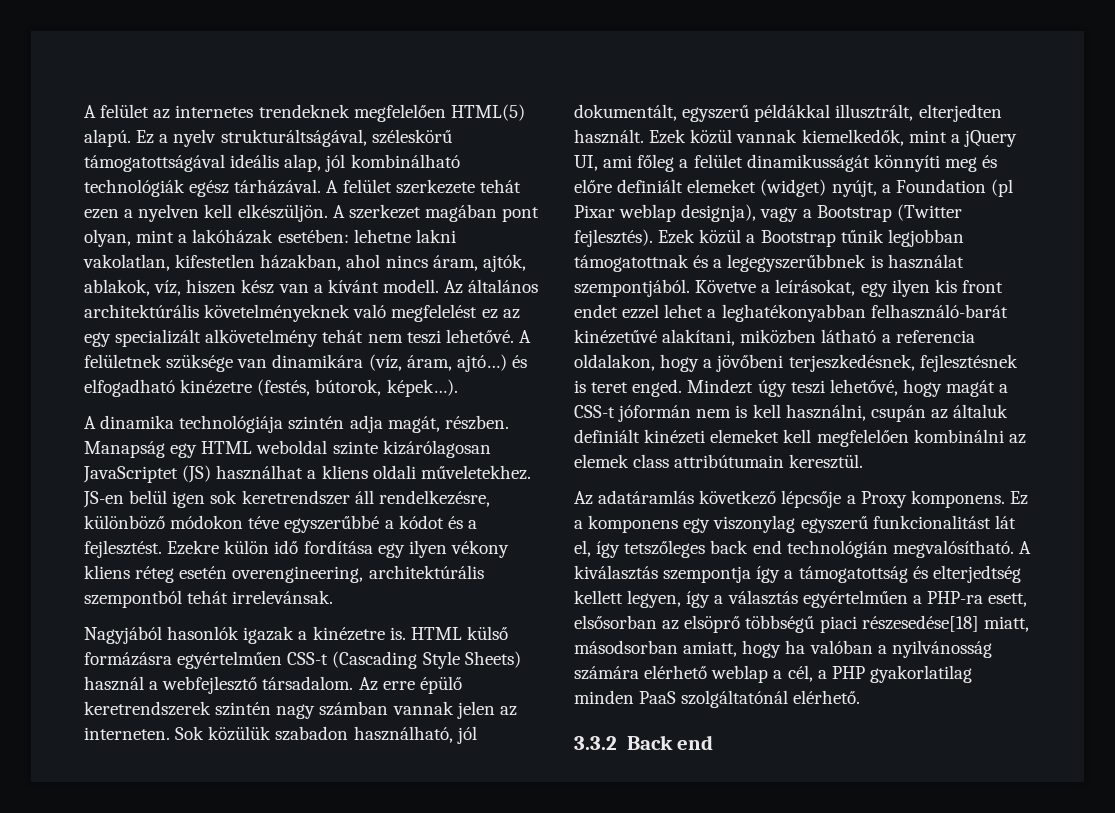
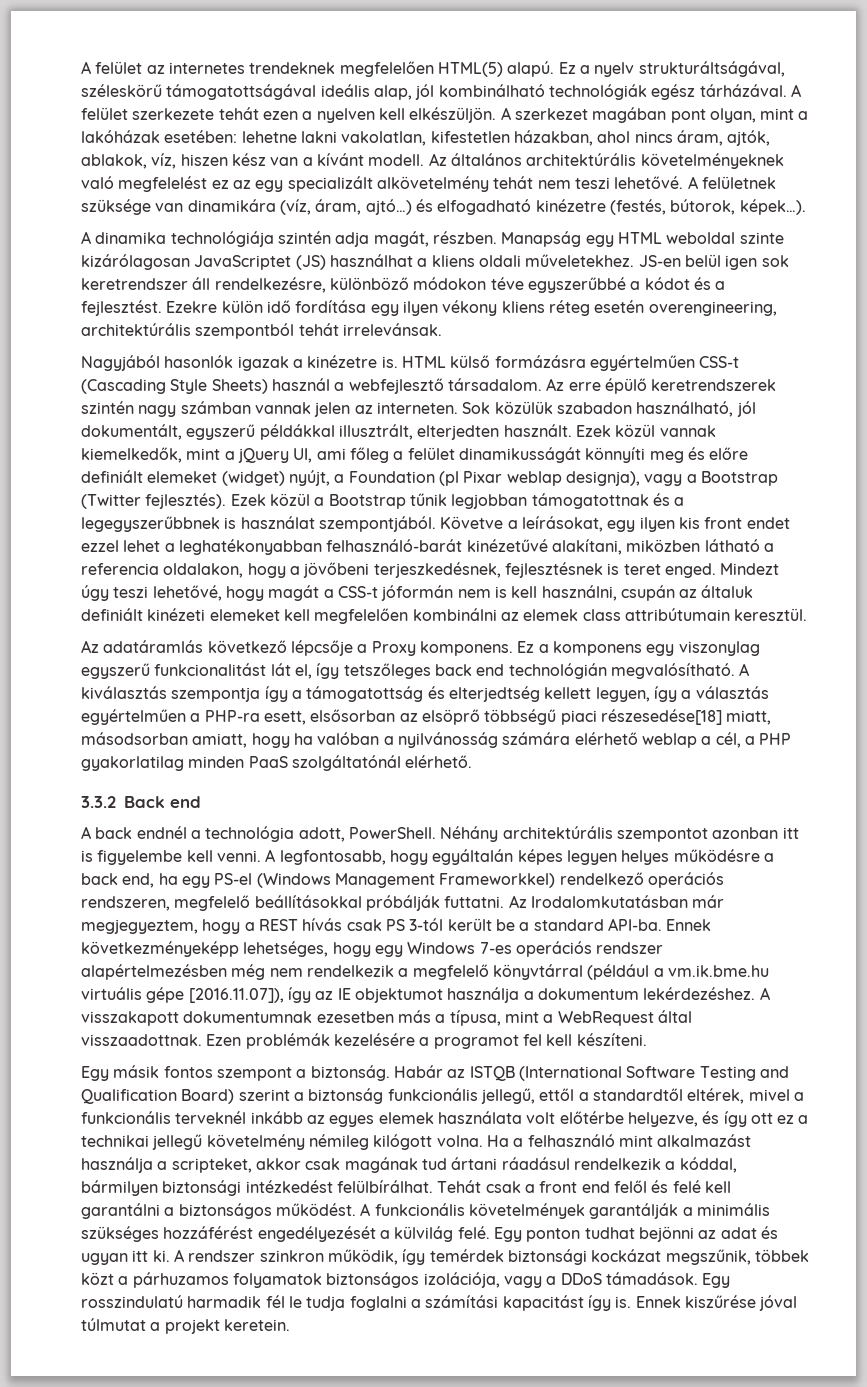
+ A back endnél a technológia adott, PowerShell. Néhány architektúrális szempontot azonban itt is figyelembe kell venni. A legfontosabb, hogy egyáltalán képes legyen helyes működésre a back end, ha egy PS-el (Windows Management Frameworkkel) rendelkező operációs rendszeren, megfelelő beállításokkal próbálják futtatni. Az Irodalomkutatásban már megjegyeztem, hogy a REST hívás csak PS 3-tól került be a standard API-ba. Ennek következményeképp lehetséges, hogy egy Windows 7-es operációs rendszer alapértelmezésben még nem rendelkezik a megfelelő könyvtárral (például a vm.ik.bme.hu virtuális gépe [2016.11.07]), így az IE objektumot használja a dokumentum lekérdezéshez. A visszakapott dokumentumnak ezesetben más a típusa, mint a WebRequest által visszaadottnak. Ezen problémák kezelésére a programot fel kell készíteni.
+ Egy másik fontos szempont a biztonság. Habár az ISTQB (International Software Testing and Qualification Board) szerint a biztonság funkcionális jellegű, ettől a standardtől eltérek, mivel a funkcionális terveknél inkább az egyes elemek használata volt előtérbe helyezve, és így ott ez a technikai jellegű követelmény némileg kilógott volna. Ha a felhasználó mint alkalmazást használja a scripteket, akkor csak magának tud ártani ráadásul rendelkezik a kóddal, bármilyen biztonsági intézkedést felülbírálhat. Tehát csak a front end felől és felé kell garantálni a biztonságos működést. A funkcionális követelmények garantálják a minimális szükséges hozzáférést engedélyezését a külvilág felé. Egy ponton tudhat bejönni az adat és ugyan itt ki. A rendszer szinkron működik, így temérdek biztonsági kockázat megszűnik, többek közt a párhuzamos folyamatok biztonságos izolációja, vagy a DDoS támadások. Egy rosszindulatú harmadik fél le tudja foglalni a számítási kapacitást így is. Ennek kiszűrése jóval túlmutat a projekt keretein.

